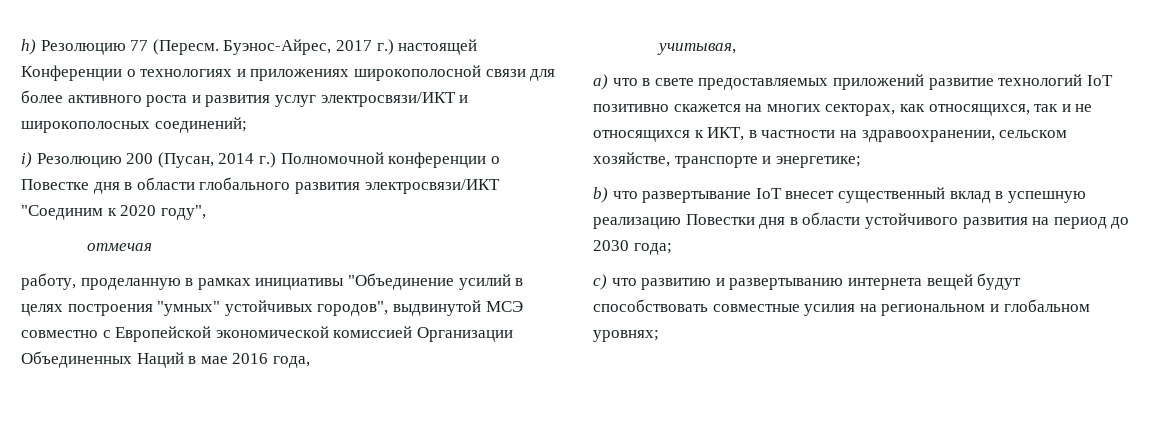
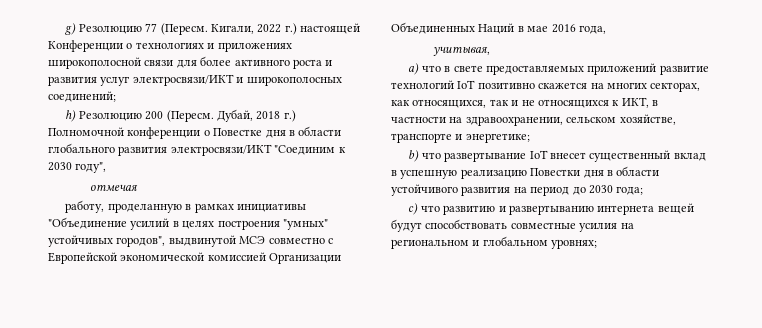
- h) Резолюцию 77 (Пересм.
+ g) Резолюцию 77 (Пересм.
- Буэнос-Айрес, 2017 г.) настоящей Конференции о технологиях и приложениях широкополосной связи для более активного роста и развития услуг электросвязи/ИКТ и широкополосных соединений;
+ Кигали, 2022 г.) настоящей Конференции о технологиях и приложениях широкополосной связи для более активного роста и развития услуг электросвязи/ИКТ и широкополосных соединений;
- i) Резолюцию 200 (Пусан, 2014 г.) Полномочной конференции о Повестке дня в области глобального развития электросвязи/ИКТ "Соединим к 2020 году",
+ h) Резолюцию 200 (Пересм. Дубай, 2018 г.) Полномочной конференции о Повестке дня в области глобального развития электросвязи/ИКТ "Соединим к 2030 году",

